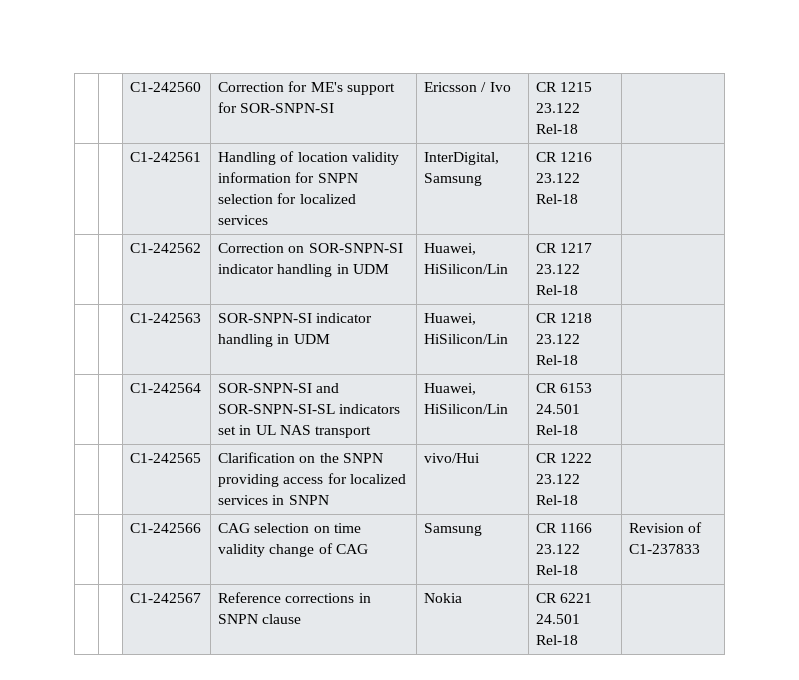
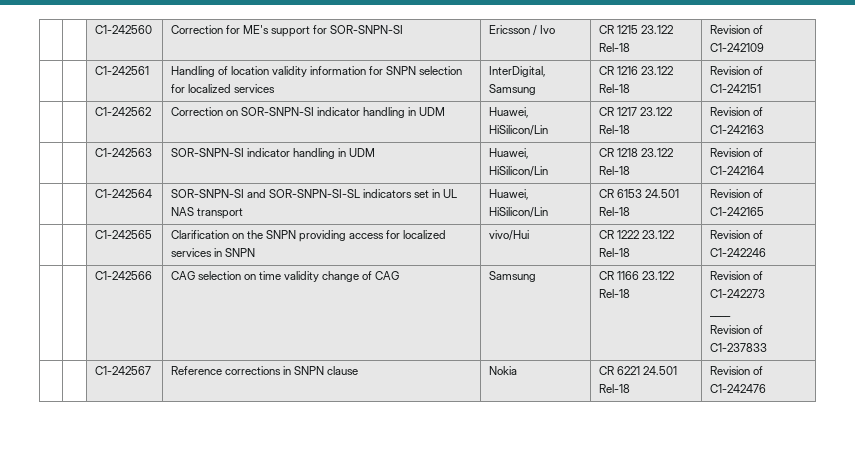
- | | C1-242560 | Correction for ME's support for SOR-SNPN-SI | Ericsson / Ivo | CR 1215 23.122 Rel-18 |
+ | | C1-242560 | Correction for ME's support for SOR-SNPN-SI | Ericsson / Ivo | CR 1215 23.122 Rel-18 | Revision of C1-242109
- | | C1-242561 | Handling of location validity information for SNPN selection for localized services | InterDigital, Samsung | CR 1216 23.122 Rel-18 |
+ | | C1-242561 | Handling of location validity information for SNPN selection for localized services | InterDigital, Samsung | CR 1216 23.122 Rel-18 | Revision of C1-242151
- | | C1-242562 | Correction on SOR-SNPN-SI indicator handling in UDM | Huawei, HiSilicon/Lin | CR 1217 23.122 Rel-18 |
+ | | C1-242562 | Correction on SOR-SNPN-SI indicator handling in UDM | Huawei, HiSilicon/Lin | CR 1217 23.122 Rel-18 | Revision of C1-242163
- | | C1-242563 | SOR-SNPN-SI indicator handling in UDM | Huawei, HiSilicon/Lin | CR 1218 23.122 Rel-18 |
+ | | C1-242563 | SOR-SNPN-SI indicator handling in UDM | Huawei, HiSilicon/Lin | CR 1218 23.122 Rel-18 | Revision of C1-242164
- | | C1-242564 | SOR-SNPN-SI and SOR-SNPN-SI-SL indicators set in UL NAS transport | Huawei, HiSilicon/Lin | CR 6153 24.501 Rel-18 |
+ | | C1-242564 | SOR-SNPN-SI and SOR-SNPN-SI-SL indicators set in UL NAS transport | Huawei, HiSilicon/Lin | CR 6153 24.501 Rel-18 | Revision of C1-242165
- | | C1-242565 | Clarification on the SNPN providing access for localized services in SNPN | vivo/Hui | CR 1222 23.122 Rel-18 |
+ | | C1-242565 | Clarification on the SNPN providing access for localized services in SNPN | vivo/Hui | CR 1222 23.122 Rel-18 | Revision of C1-242246
- | | C1-242566 | CAG selection on time validity change of CAG | Samsung | CR 1166 23.122 Rel-18 | Revision of C1-237833
+ | | C1-242566 | CAG selection on time validity change of CAG | Samsung | CR 1166 23.122 Rel-18 | Revision of C1-242273
+ ____
+ Revision of C1-237833
- | | C1-242567 | Reference corrections in SNPN clause | Nokia | CR 6221 24.501 Rel-18 |
+ | | C1-242567 | Reference corrections in SNPN clause | Nokia | CR 6221 24.501 Rel-18 | Revision of C1-242476

